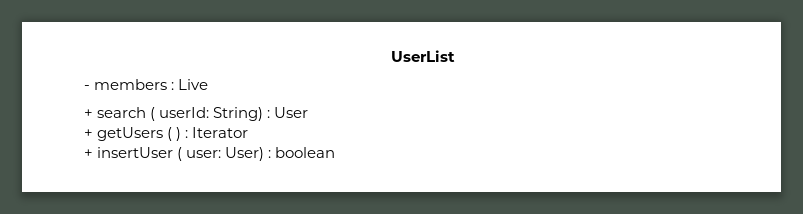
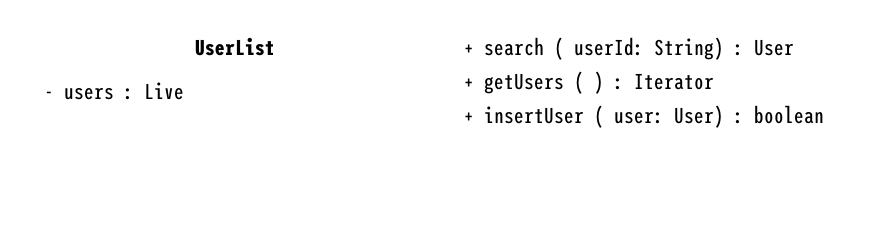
- - members : Live
+ - users : Live

